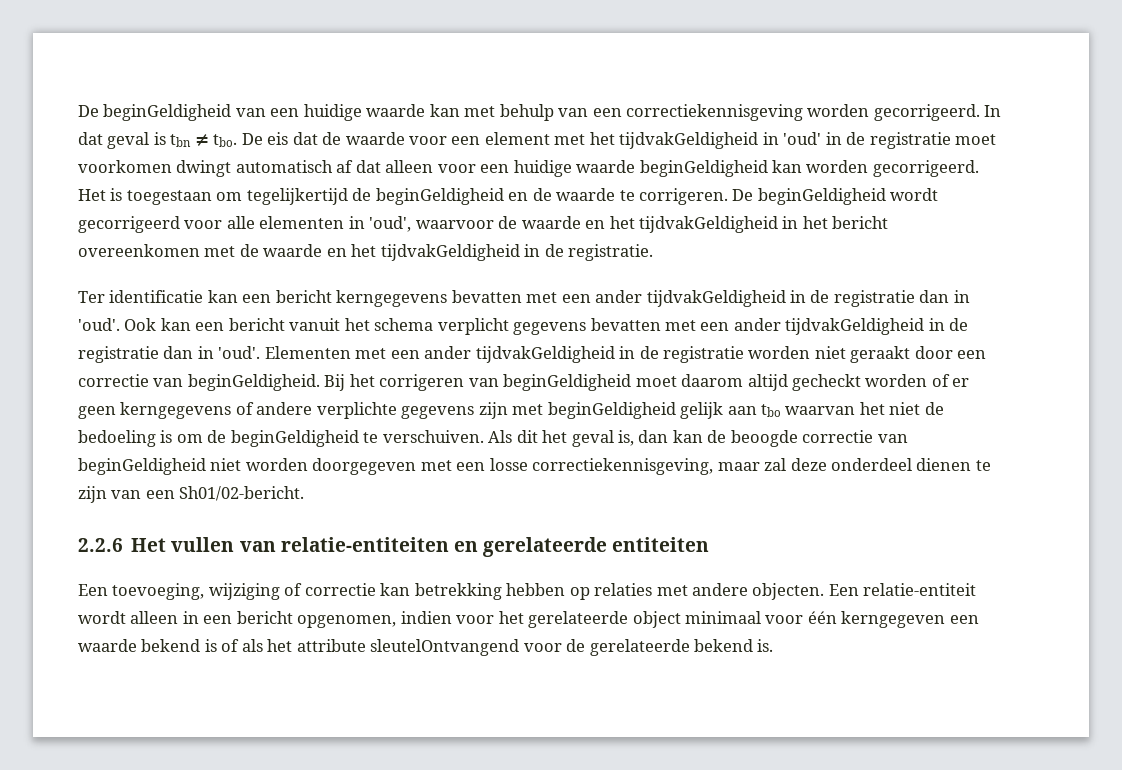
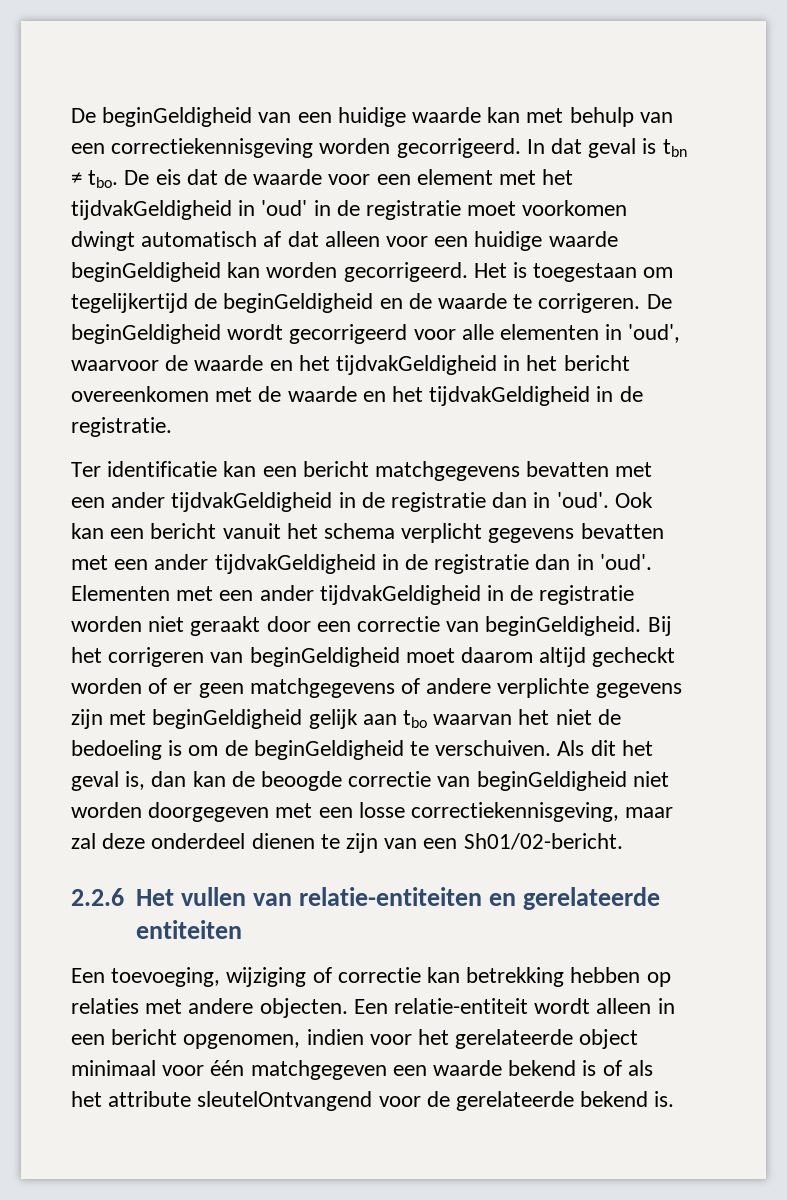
- Ter identificatie kan een bericht kerngegevens bevatten met een ander tijdvakGeldigheid in de registratie dan in 'oud'.
+ Ter identificatie kan een bericht matchgegevens bevatten met een ander tijdvakGeldigheid in de registratie dan in 'oud'.
- Bij het corrigeren van beginGeldigheid moet daarom altijd gecheckt worden of er geen kerngegevens of andere verplichte gegevens zijn met beginGeldigheid gelijk aan tbo waarvan het niet de bedoeling is om de beginGeldigheid te verschuiven.
+ Bij het corrigeren van beginGeldigheid moet daarom altijd gecheckt worden of er geen matchgegevens of andere verplichte gegevens zijn met beginGeldigheid gelijk aan tbo waarvan het niet de bedoeling is om de beginGeldigheid te verschuiven.
- Een relatie-entiteit wordt alleen in een bericht opgenomen, indien voor het gerelateerde object minimaal voor één kerngegeven een waarde bekend is of als het attribute sleutelOntvangend voor de gerelateerde bekend is.
+ Een relatie-entiteit wordt alleen in een bericht opgenomen, indien voor het gerelateerde object minimaal voor één matchgegeven een waarde bekend is of als het attribute sleutelOntvangend voor de gerelateerde bekend is.

